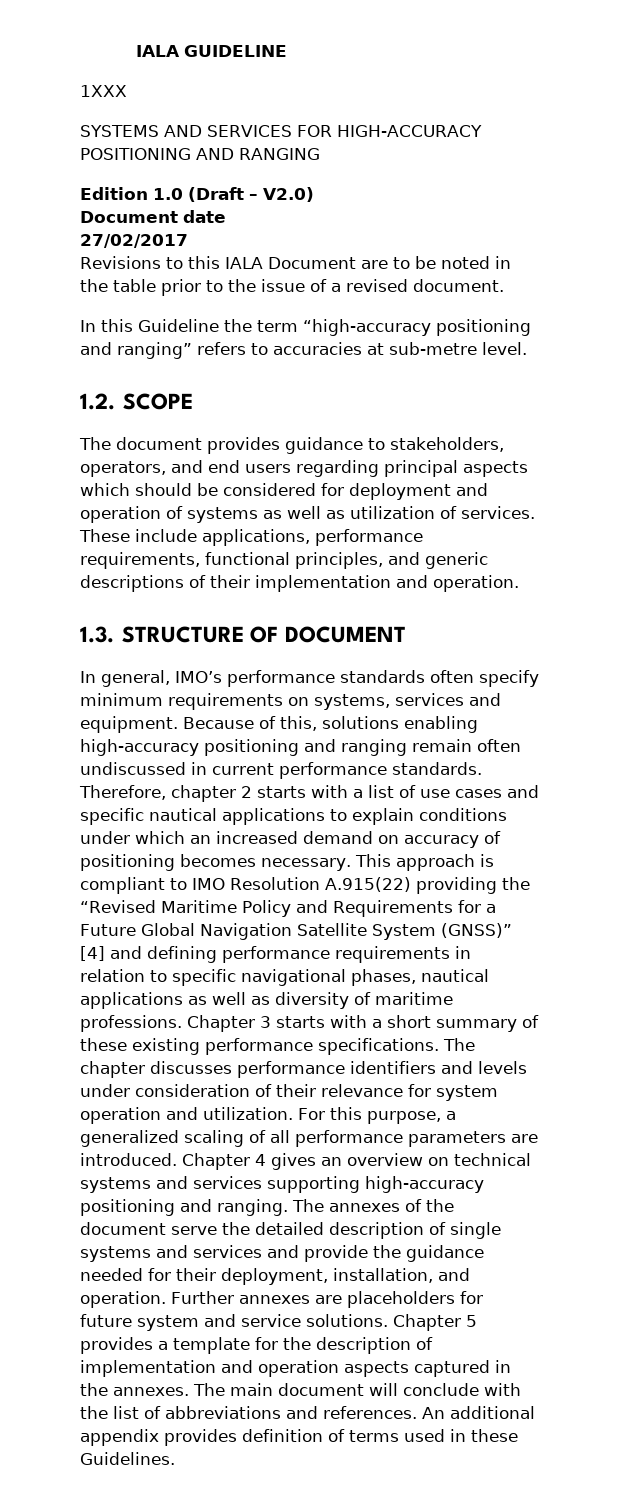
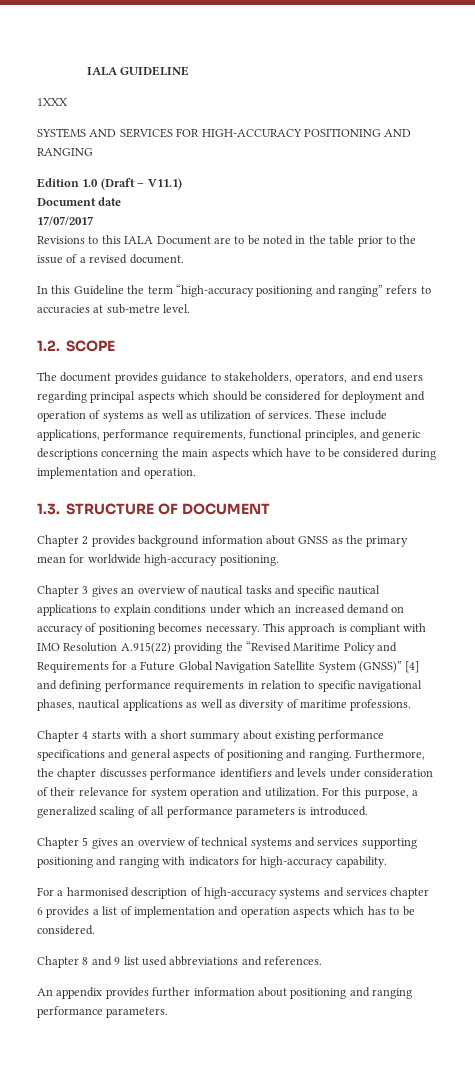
- Edition 1.0 (Draft – V2.0)
+ Edition 1.0 (Draft – V11.1)
- 27/02/2017
+ 17/07/2017
- These include applications, performance requirements, functional principles, and generic descriptions of their implementation and operation.
+ These include applications, performance requirements, functional principles, and generic descriptions concerning the main aspects which have to be considered during implementation and operation.
- In general, IMO’s performance standards often specify minimum requirements on systems, services and equipment. Because of this, solutions enabling high-accuracy positioning and ranging remain often undiscussed in current performance standards. Therefore, chapter 2 starts with a list of use cases and specific nautical applications to explain conditions under which an increased demand on accuracy of positioning becomes necessary.
+ Chapter 2 provides background information about GNSS as the primary mean for worldwide high-accuracy positioning.
+ Chapter 3 gives an overview of nautical tasks and specific nautical applications to explain conditions under which an increased demand on accuracy of positioning becomes necessary.
- This approach is compliant to IMO Resolution A.915(22) providing the “Revised Maritime Policy and Requirements for a Future Global Navigation Satellite System (GNSS)” [4] and defining performance requirements in relation to specific navigational phases, nautical applications as well as diversity of maritime professions. Chapter 3 starts with a short summary of these existing performance specifications. The chapter discusses performance identifiers and levels under consideration of their relevance for system operation and utilization.
+ This approach is compliant with IMO Resolution A.915(22) providing the “Revised Maritime Policy and Requirements for a Future Global Navigation Satellite System (GNSS)” [4] and defining performance requirements in relation to specific navigational phases, nautical applications as well as diversity of maritime professions.
+ Chapter 4 starts with a short summary about existing performance specifications and general aspects of positioning and ranging. Furthermore, the chapter discusses performance identifiers and levels under consideration of their relevance for system operation and utilization.
- For this purpose, a generalized scaling of all performance parameters are introduced. Chapter 4 gives an overview on technical systems and services supporting high-accuracy positioning and ranging. The annexes of the document serve the detailed description of single systems and services and provide the guidance needed for their deployment, installation, and operation. Further annexes are placeholders for future system and service solutions. Chapter 5 provides a template for the description of implementation and operation aspects captured in the annexes. The main document will conclude with the list of abbreviations and references. An additional appendix provides definition of terms used in these Guidelines.
+ For this purpose, a generalized scaling of all performance parameters is introduced.
+ Chapter 5 gives an overview of technical systems and services supporting positioning and ranging with indicators for high-accuracy capability.
+ For a harmonised description of high-accuracy systems and services chapter 6 provides a list of implementation and operation aspects which has to be considered.
+ Chapter 8 and 9 list used abbreviations and references.
+ An appendix provides further information about positioning and ranging performance parameters.

